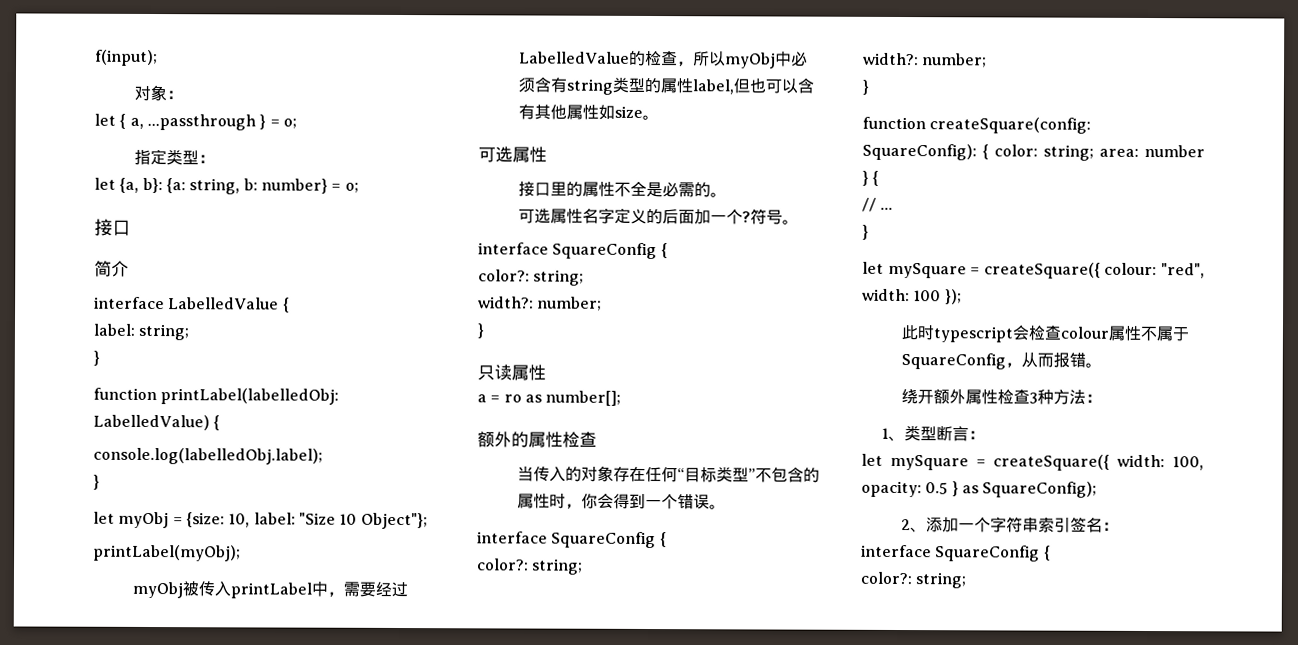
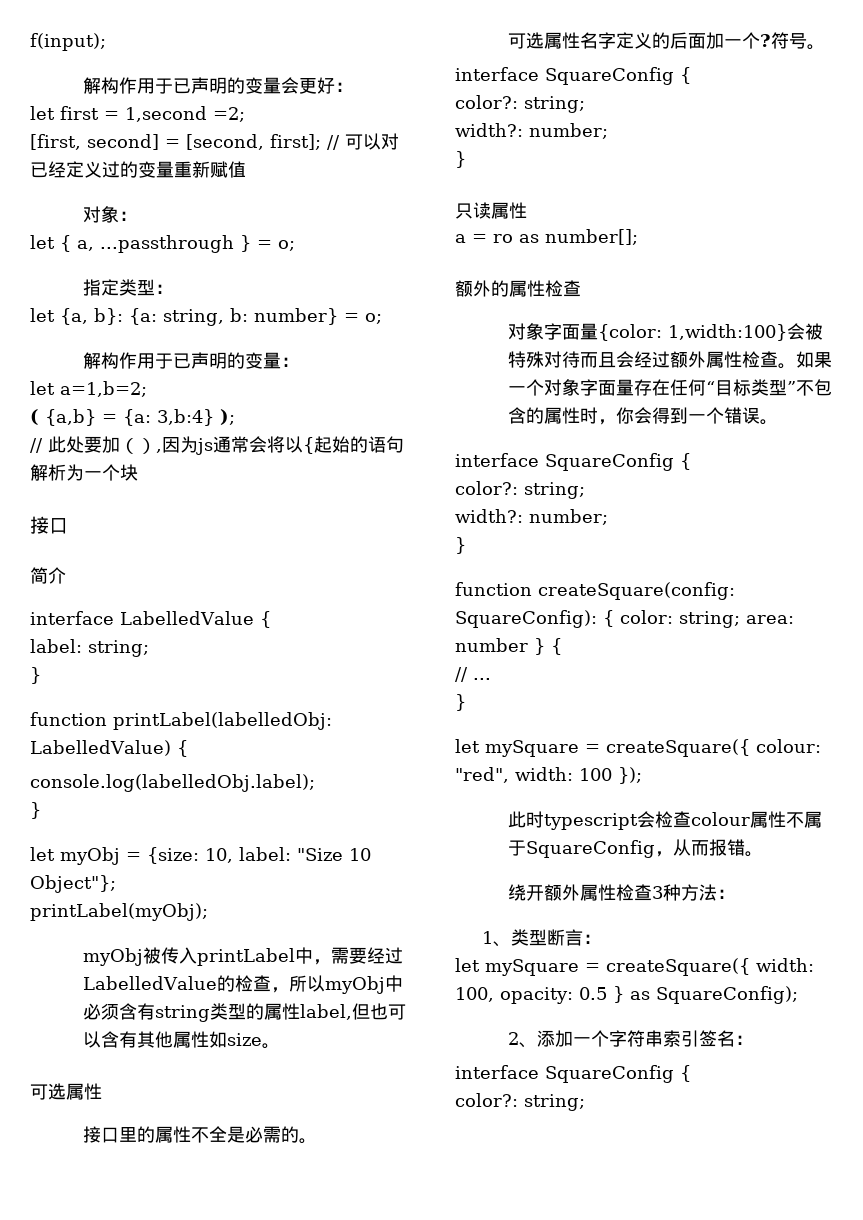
+ 解构作用于已声明的变量会更好：
+ let first = 1,second =2;
+ [first, second] = [second, first]; // 可以对已经定义过的变量重新赋值
+ 解构作用于已声明的变量：
+ let a=1,b=2;
+ ( {a,b} = {a: 3,b:4} );
+ // 此处要加（）,因为js通常会将以{起始的语句解析为一个块
- 当传入的对象存在任何“目标类型”不包含的属性时，你会得到一个错误。
+ 对象字面量{color: 1,width:100}会被特殊对待而且会经过额外属性检查。如果一个对象字面量存在任何“目标类型”不包含的属性时，你会得到一个错误。

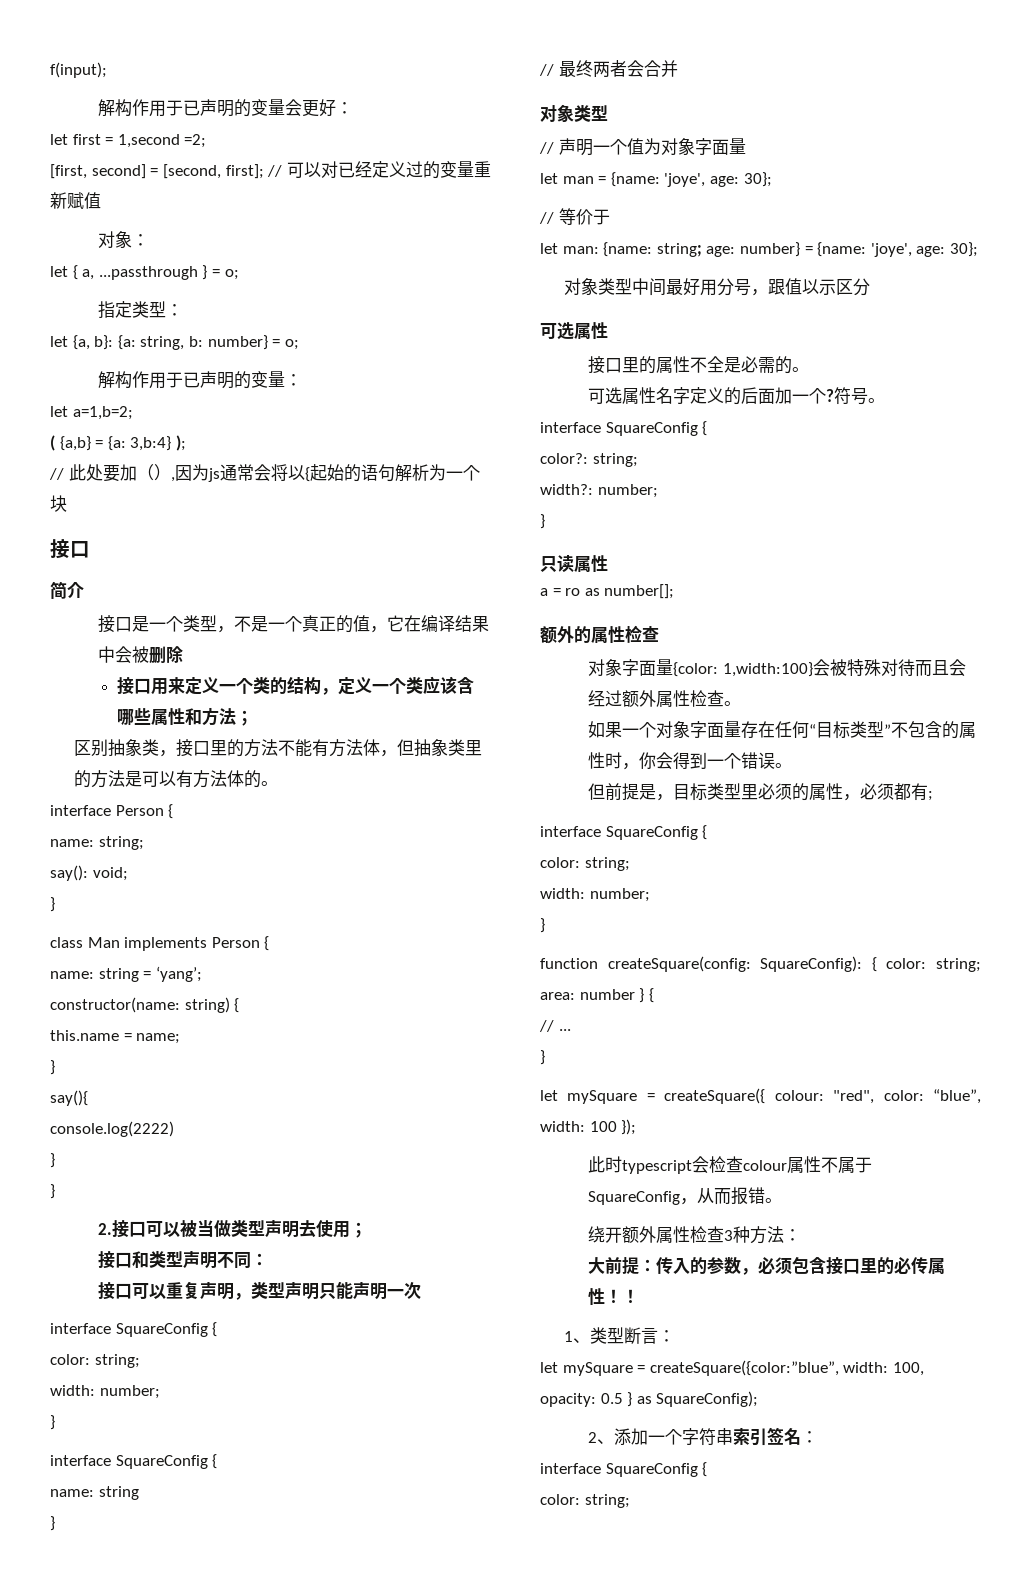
- interface LabelledValue {
- label: string;
+ 接口是一个类型，不是一个真正的值，它在编译结果中会被删除
+ 接口用来定义一个类的结构，定义一个类应该含哪些属性和方法；
+ 区别抽象类，接口里的方法不能有方法体，但抽象类里的方法是可以有方法体的。
+ interface Person {
+ name: string;
+ say(): void;
  }
- function printLabel(labelledObj: LabelledValue) {
- console.log(labelledObj.label);
+ class Man implements Person {
+ name: string = ‘yang’;
+ constructor(name: string) {
+ this.name = name;
  }
- let myObj = {size: 10, label: "Size 10 Object"};
- printLabel(myObj);
- myObj被传入printLabel中，需要经过LabelledValue的检查，所以myObj中必须含有string类型的属性label,但也可以含有其他属性如size。
+ say(){
+ console.log(2222)
+ }
+ }
+ 2.接口可以被当做类型声明去使用；
+ 接口和类型声明不同：
+ 接口可以重复声明，类型声明只能声明一次
+ interface SquareConfig {
+ color: string;
+ width: number;
+ }
+ interface SquareConfig {
+ name: string
+ }
+ // 最终两者会合并
+ 对象类型
+ // 声明一个值为对象字面量
+ let man = {name: 'joye', age: 30};
+ // 等价于
+ let man: {name: string; age: number} = {name: 'joye', age: 30};
+ 对象类型中间最好用分号，跟值以示区分
- 对象字面量{color: 1,width:100}会被特殊对待而且会经过额外属性检查。如果一个对象字面量存在任何“目标类型”不包含的属性时，你会得到一个错误。
+ 对象字面量{color: 1,width:100}会被特殊对待而且会经过额外属性检查。
+ 如果一个对象字面量存在任何“目标类型”不包含的属性时，你会得到一个错误。
+ 但前提是，目标类型里必须的属性，必须都有;
  interface SquareConfig {
- color?: string;
- width?: number;
+ color: string;
+ width: number;
- let mySquare = createSquare({ colour: "red", width: 100 });
+ let mySquare = createSquare({ colour: "red", color: “blue”, width: 100 });
+ 大前提：传入的参数，必须包含接口里的必传属性！！
- let mySquare = createSquare({ width: 100, opacity: 0.5 } as SquareConfig);
+ let mySquare = createSquare({color:”blue”, width: 100, opacity: 0.5 } as SquareConfig);
  2、添加一个字符串索引签名：
  interface SquareConfig {
- color?: string;
+ color: string;

